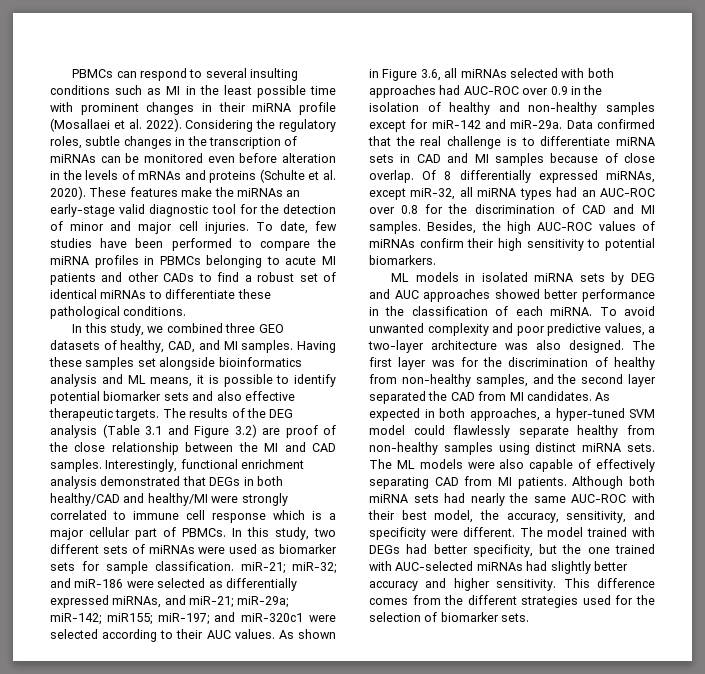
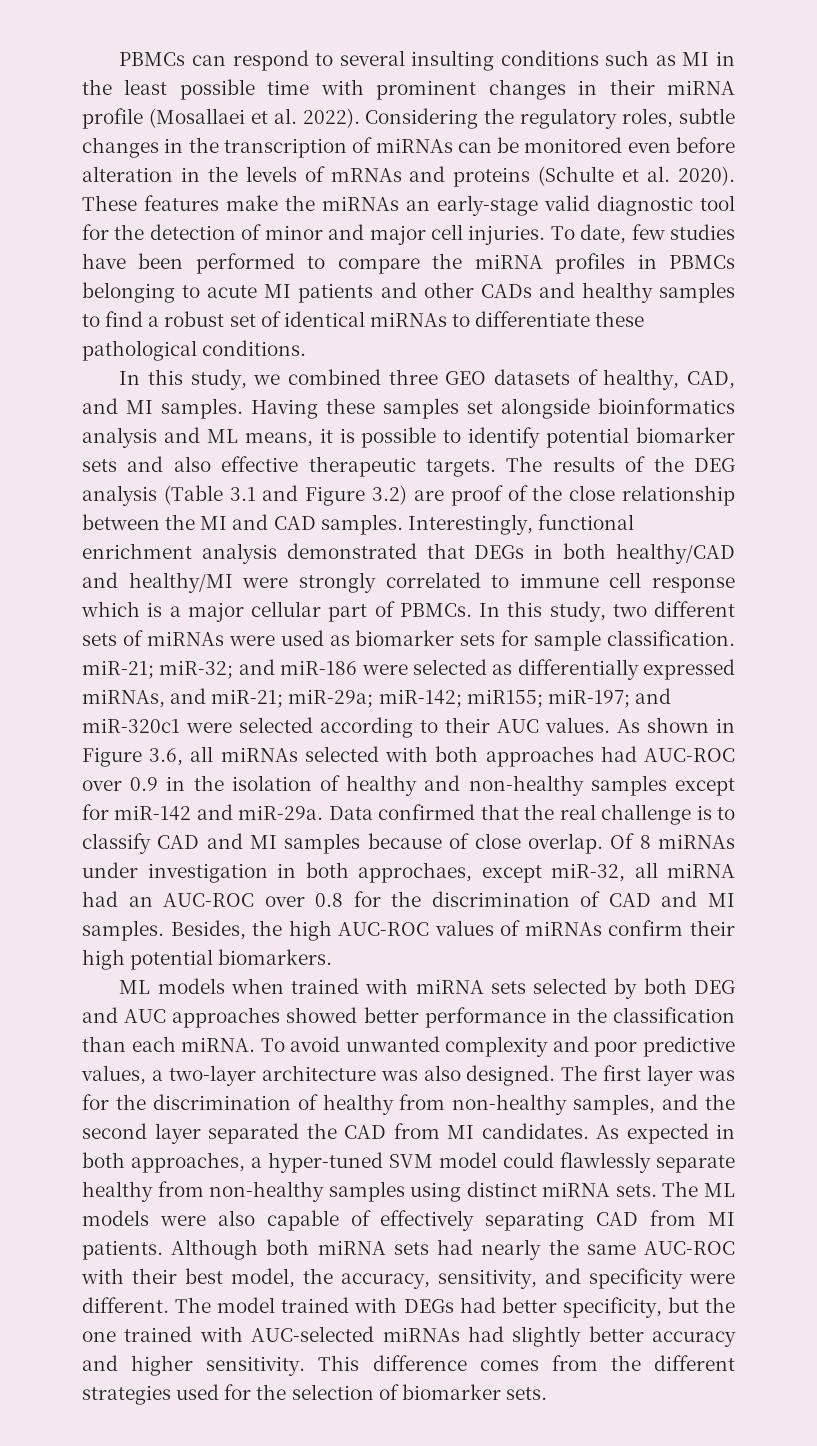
- To date, few studies have been performed to compare the miRNA profiles in PBMCs belonging to acute MI patients and other CADs to find a robust set of identical miRNAs to differentiate these pathological conditions.
+ To date, few studies have been performed to compare the miRNA profiles in PBMCs belonging to acute MI patients and other CADs and healthy samples to find a robust set of identical miRNAs to differentiate these pathological conditions.
- Data confirmed that the real challenge is to differentiate miRNA sets in CAD and MI samples because of close overlap.
+ Data confirmed that the real challenge is to classify CAD and MI samples because of close overlap.
- Of 8 differentially expressed miRNAs, except miR-32, all miRNA types had an AUC-ROC over 0.8 for the discrimination of CAD and MI samples.
+ Of 8 miRNAs under investigation in both approchaes, except miR-32, all miRNA had an AUC-ROC over 0.8 for the discrimination of CAD and MI samples.
- Besides, the high AUC-ROC values of miRNAs confirm their high sensitivity to potential biomarkers.
+ Besides, the high AUC-ROC values of miRNAs confirm their high potential biomarkers.
- ML models in isolated miRNA sets by DEG and AUC approaches showed better performance in the classification of each miRNA.
+ ML models when trained with miRNA sets selected by both DEG and AUC approaches showed better performance in the classification than each miRNA.

